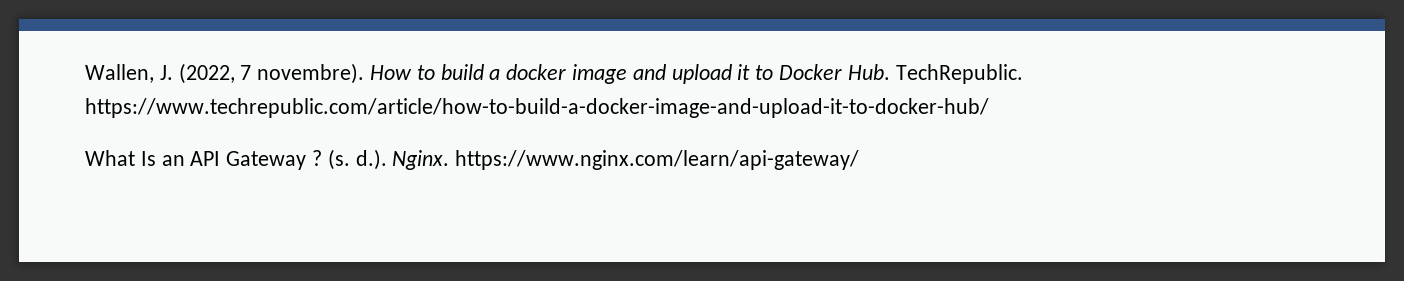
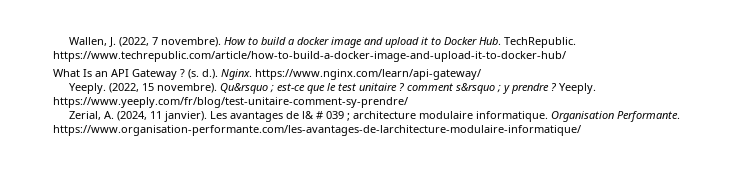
+ Yeeply. (2022, 15 novembre). Qu&rsquo ; est-ce que le test unitaire ? comment s&rsquo ; y prendre ? Yeeply. https://www.yeeply.com/fr/blog/test-unitaire-comment-sy-prendre/
+ Zerial, A. (2024, 11 janvier). Les avantages de l& # 039 ; architecture modulaire informatique. Organisation Performante. https://www.organisation-performante.com/les-avantages-de-larchitecture-modulaire-informatique/

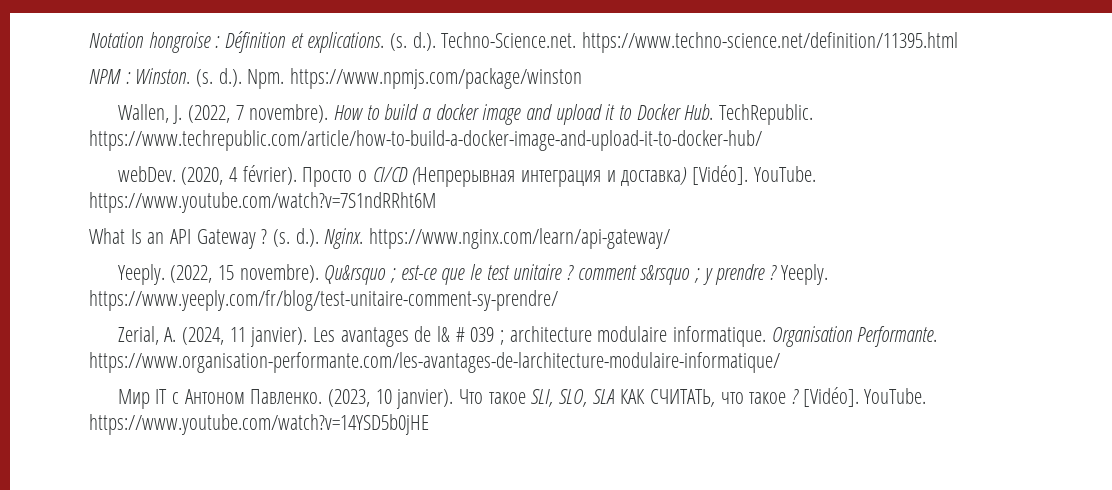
+ Notation hongroise : Définition et explications. (s. d.). Techno-Science.net. https://www.techno-science.net/definition/11395.html
+ NPM : Winston. (s. d.). Npm. https://www.npmjs.com/package/winston
+ webDev. (2020, 4 février). Просто о CI/CD (Непрерывная интеграция и доставка) [Vidéo]. YouTube. https://www.youtube.com/watch?v=7S1ndRRht6M
+ Мир IT с Антоном Павленко. (2023, 10 janvier). Что такое SLI, SLO, SLA КАК СЧИТАТЬ, что такое ? [Vidéo]. YouTube. https://www.youtube.com/watch?v=14YSD5b0jHE

